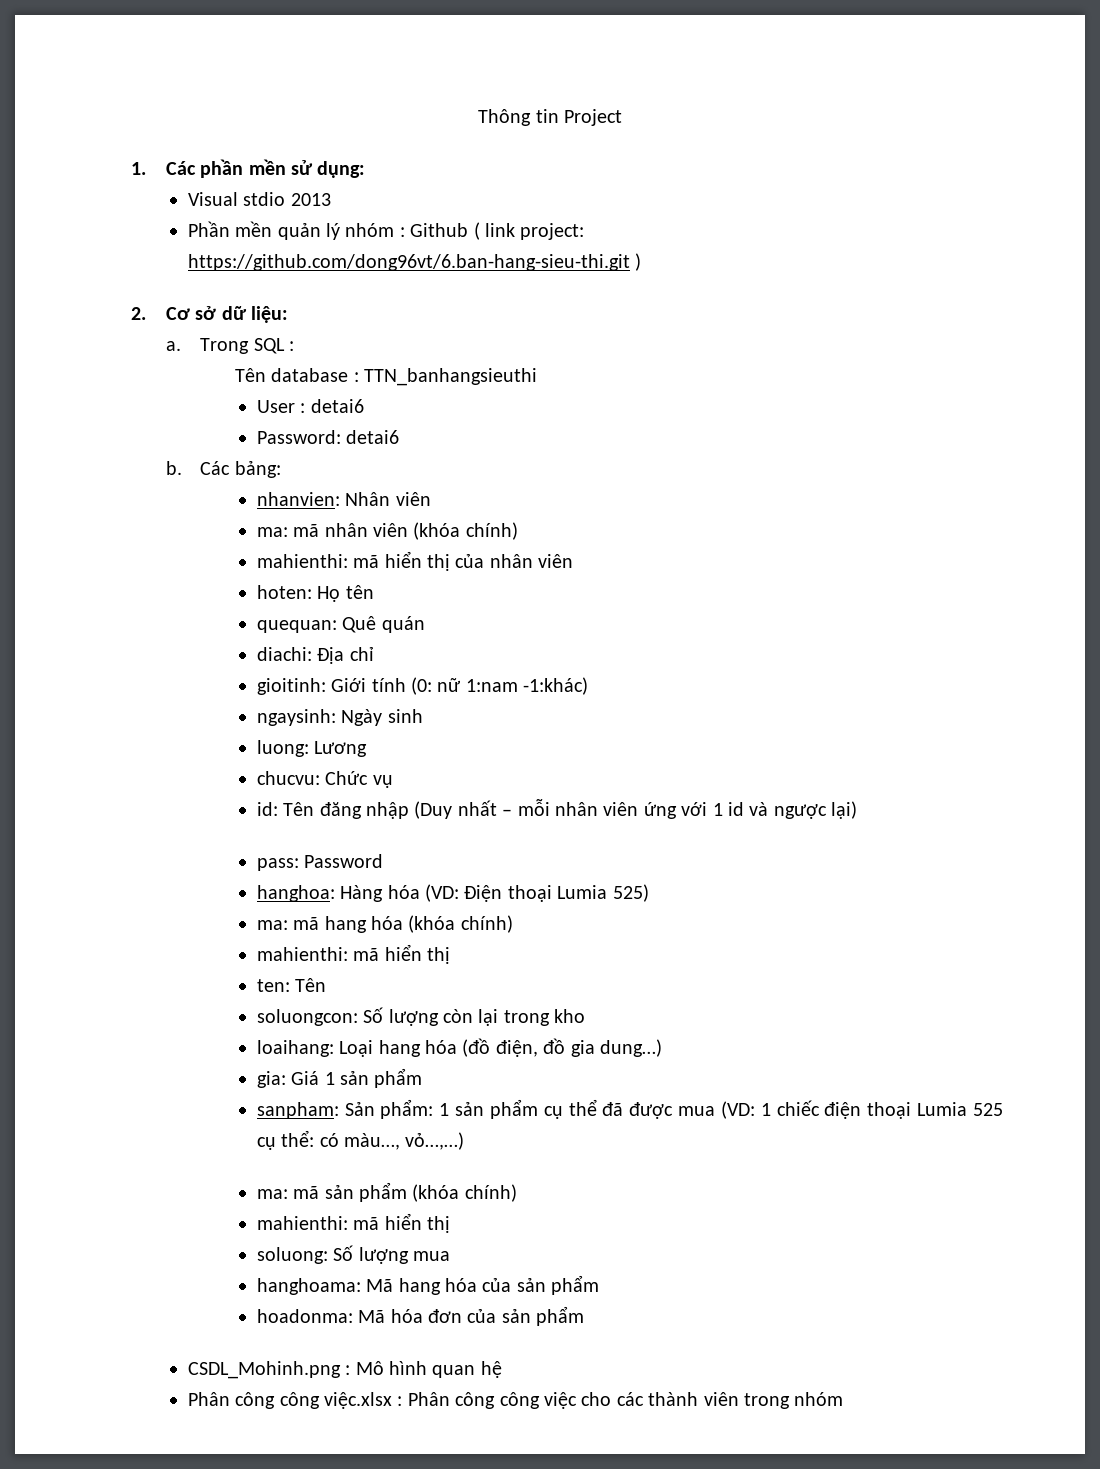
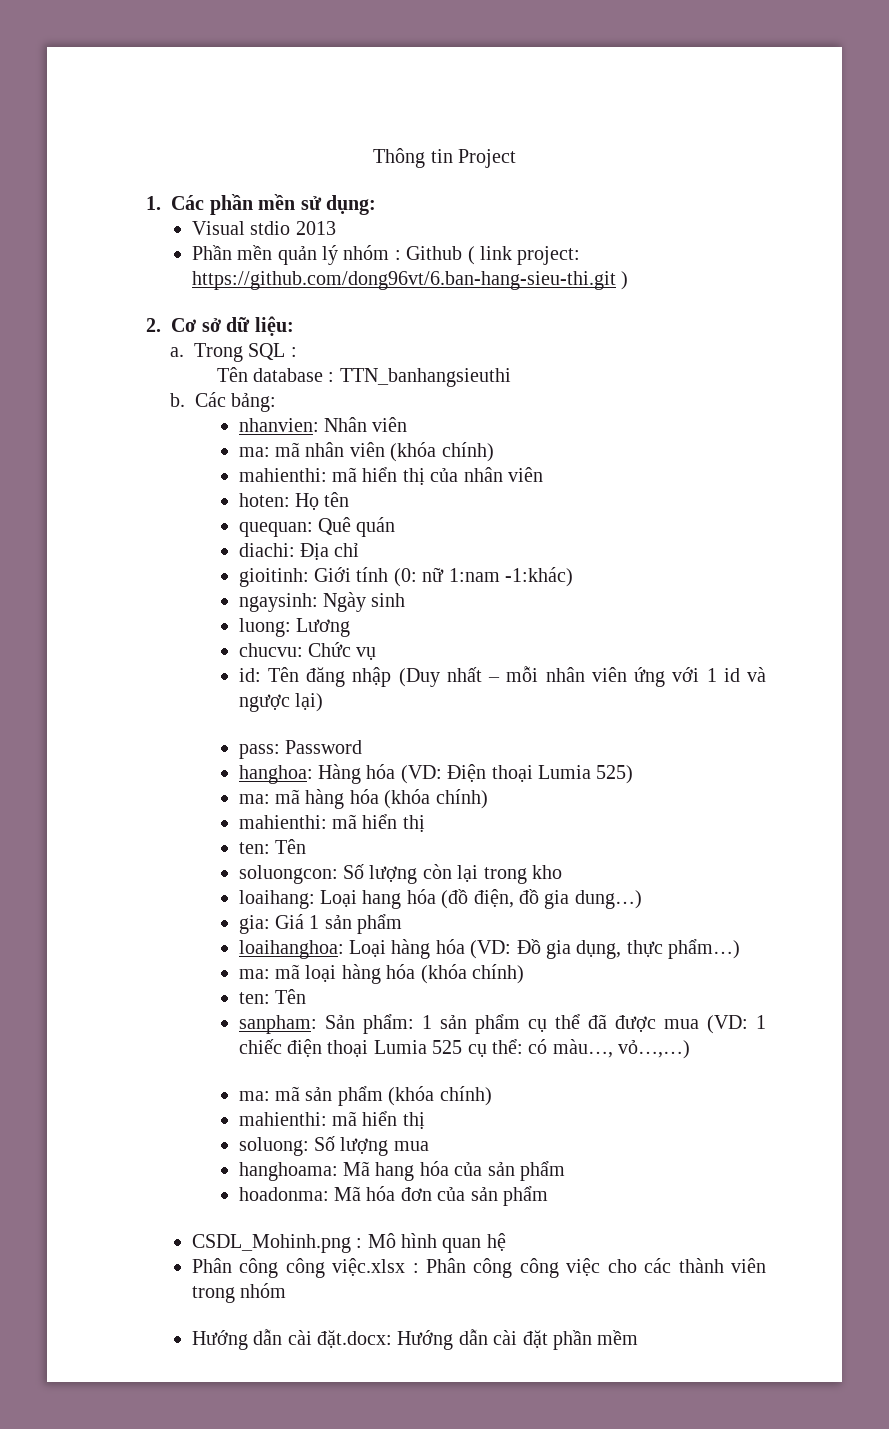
- User : detai6
- Password: detai6
- ma: mã hang hóa (khóa chính)
+ ma: mã hàng hóa (khóa chính)
+ loaihanghoa: Loại hàng hóa (VD: Đồ gia dụng, thực phẩm…)
+ ma: mã loại hàng hóa (khóa chính)
+ ten: Tên
+ Hướng dẫn cài đặt.docx: Hướng dẫn cài đặt phần mềm

